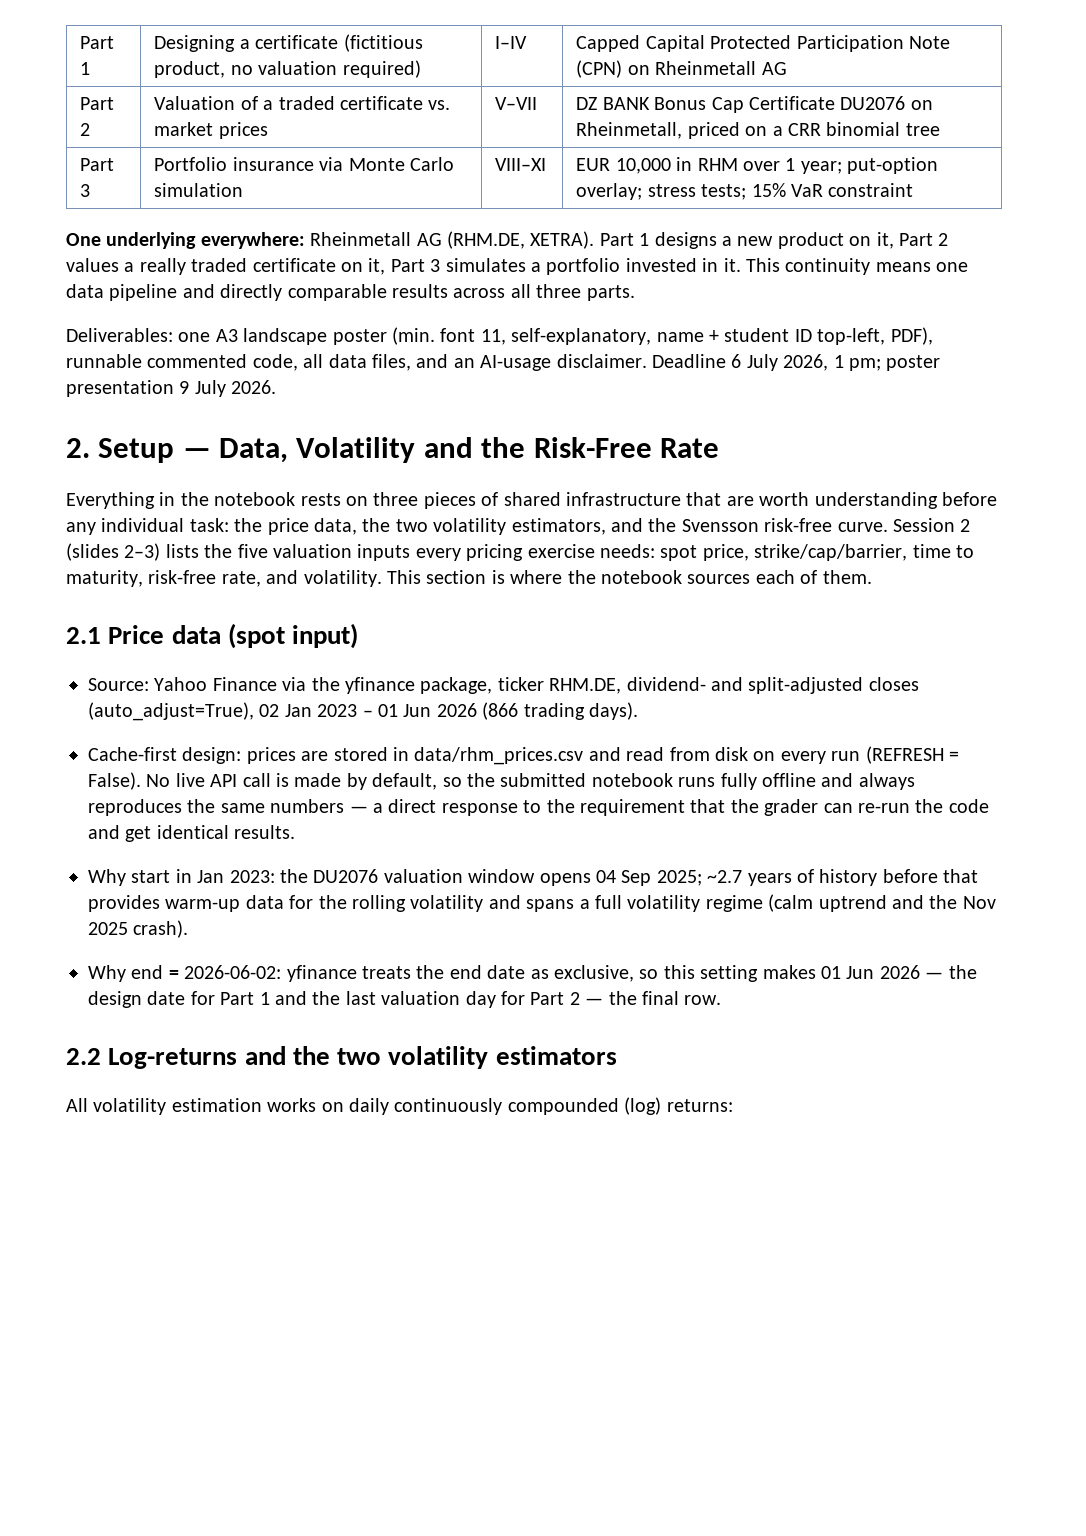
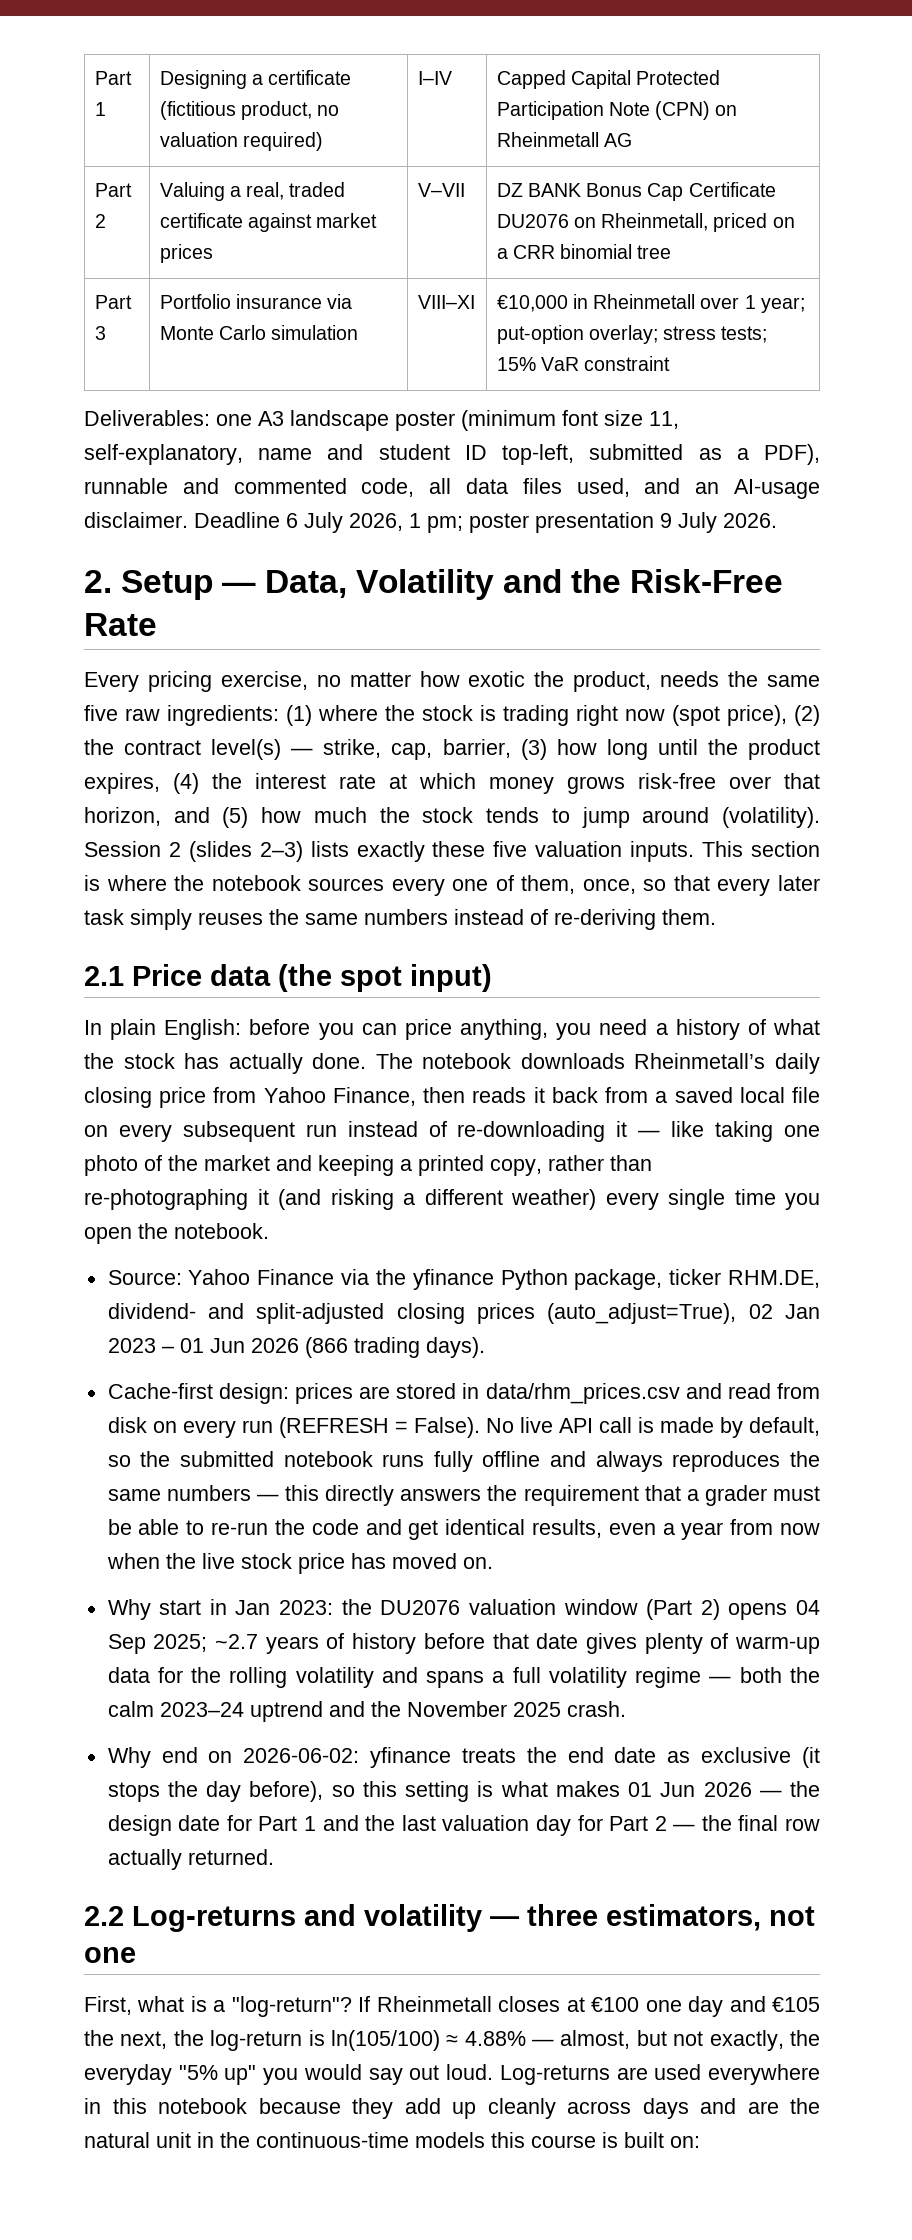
- Part 2 | Valuation of a traded certificate vs. market prices | V–VII | DZ BANK Bonus Cap Certificate DU2076 on Rheinmetall, priced on a CRR binomial tree
+ Part 2 | Valuing a real, traded certificate against market prices | V–VII | DZ BANK Bonus Cap Certificate DU2076 on Rheinmetall, priced on a CRR binomial tree
- Part 3 | Portfolio insurance via Monte Carlo simulation | VIII–XI | EUR 10,000 in RHM over 1 year; put-option overlay; stress tests; 15% VaR constraint
+ Part 3 | Portfolio insurance via Monte Carlo simulation | VIII–XI | €10,000 in Rheinmetall over 1 year; put-option overlay; stress tests; 15% VaR constraint
- One underlying everywhere: Rheinmetall AG (RHM.DE, XETRA). Part 1 designs a new product on it, Part 2 values a really traded certificate on it, Part 3 simulates a portfolio invested in it. This continuity means one data pipeline and directly comparable results across all three parts.
- Deliverables: one A3 landscape poster (min. font 11, self-explanatory, name + student ID top-left, PDF), runnable commented code, all data files, and an AI-usage disclaimer.
+ Deliverables: one A3 landscape poster (minimum font size 11, self-explanatory, name and student ID top-left, submitted as a PDF), runnable and commented code, all data files used, and an AI-usage disclaimer.
- Everything in the notebook rests on three pieces of shared infrastructure that are worth understanding before any individual task: the price data, the two volatility estimators, and the Svensson risk-free curve.
+ Every pricing exercise, no matter how exotic the product, needs the same five raw ingredients: (1) where the stock is trading right now (spot price), (2) the contract level(s) — strike, cap, barrier, (3) how long until the product expires, (4) the interest rate at which money grows risk-free over that horizon, and (5) how much the stock tends to jump around (volatility).
- Session 2 (slides 2–3) lists the five valuation inputs every pricing exercise needs: spot price, strike/cap/barrier, time to maturity, risk-free rate, and volatility.
+ Session 2 (slides 2–3) lists exactly these five valuation inputs.
- This section is where the notebook sources each of them.
+ This section is where the notebook sources every one of them, once, so that every later task simply reuses the same numbers instead of re-deriving them.
- 2.1 Price data (spot input)
+ 2.1 Price data (the spot input)
+ In plain English: before you can price anything, you need a history of what the stock has actually done. The notebook downloads Rheinmetall’s daily closing price from Yahoo Finance, then reads it back from a saved local file on every subsequent run instead of re-downloading it — like taking one photo of the market and keeping a printed copy, rather than re-photographing it (and risking a different weather) every single time you open the notebook.
- Source: Yahoo Finance via the yfinance package, ticker RHM.DE, dividend- and split-adjusted closes (auto_adjust=True), 02 Jan 2023 – 01 Jun 2026 (866 trading days).
+ Source: Yahoo Finance via the yfinance Python package, ticker RHM.DE, dividend- and split-adjusted closing prices (auto_adjust=True), 02 Jan 2023 – 01 Jun 2026 (866 trading days).
- No live API call is made by default, so the submitted notebook runs fully offline and always reproduces the same numbers — a direct response to the requirement that the grader can re-run the code and get identical results.
+ No live API call is made by default, so the submitted notebook runs fully offline and always reproduces the same numbers — this directly answers the requirement that a grader must be able to re-run the code and get identical results, even a year from now when the live stock price has moved on.
- Why start in Jan 2023: the DU2076 valuation window opens 04 Sep 2025; ~2.7 years of history before that provides warm-up data for the rolling volatility and spans a full volatility regime (calm uptrend and the Nov 2025 crash).
+ Why start in Jan 2023: the DU2076 valuation window (Part 2) opens 04 Sep 2025; ~2.7 years of history before that date gives plenty of warm-up data for the rolling volatility and spans a full volatility regime — both the calm 2023–24 uptrend and the November 2025 crash.
- Why end = 2026-06-02: yfinance treats the end date as exclusive, so this setting makes 01 Jun 2026 — the design date for Part 1 and the last valuation day for Part 2 — the final row.
+ Why end on 2026-06-02: yfinance treats the end date as exclusive (it stops the day before), so this setting is what makes 01 Jun 2026 — the design date for Part 1 and the last valuation day for Part 2 — the final row actually returned.
- 2.2 Log-returns and the two volatility estimators
- All volatility estimation works on daily continuously compounded (log) returns:
+ 2.2 Log-returns and volatility — three estimators, not one
+ First, what is a "log-return"? If Rheinmetall closes at €100 one day and €105 the next, the log-return is ln(105/100) ≈ 4.88% — almost, but not exactly, the everyday "5% up" you would say out loud. Log-returns are used everywhere in this notebook because they add up cleanly across days and are the natural unit in the continuous-time models this course is built on:

